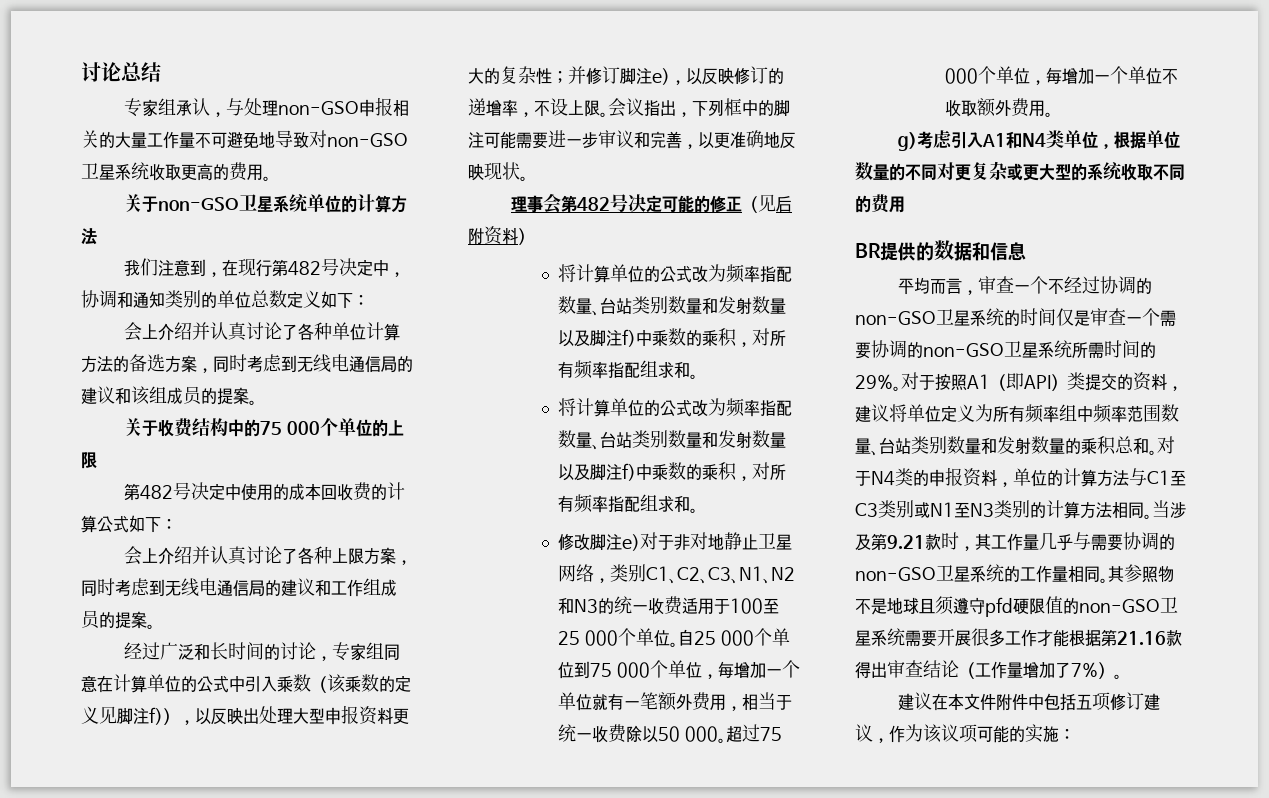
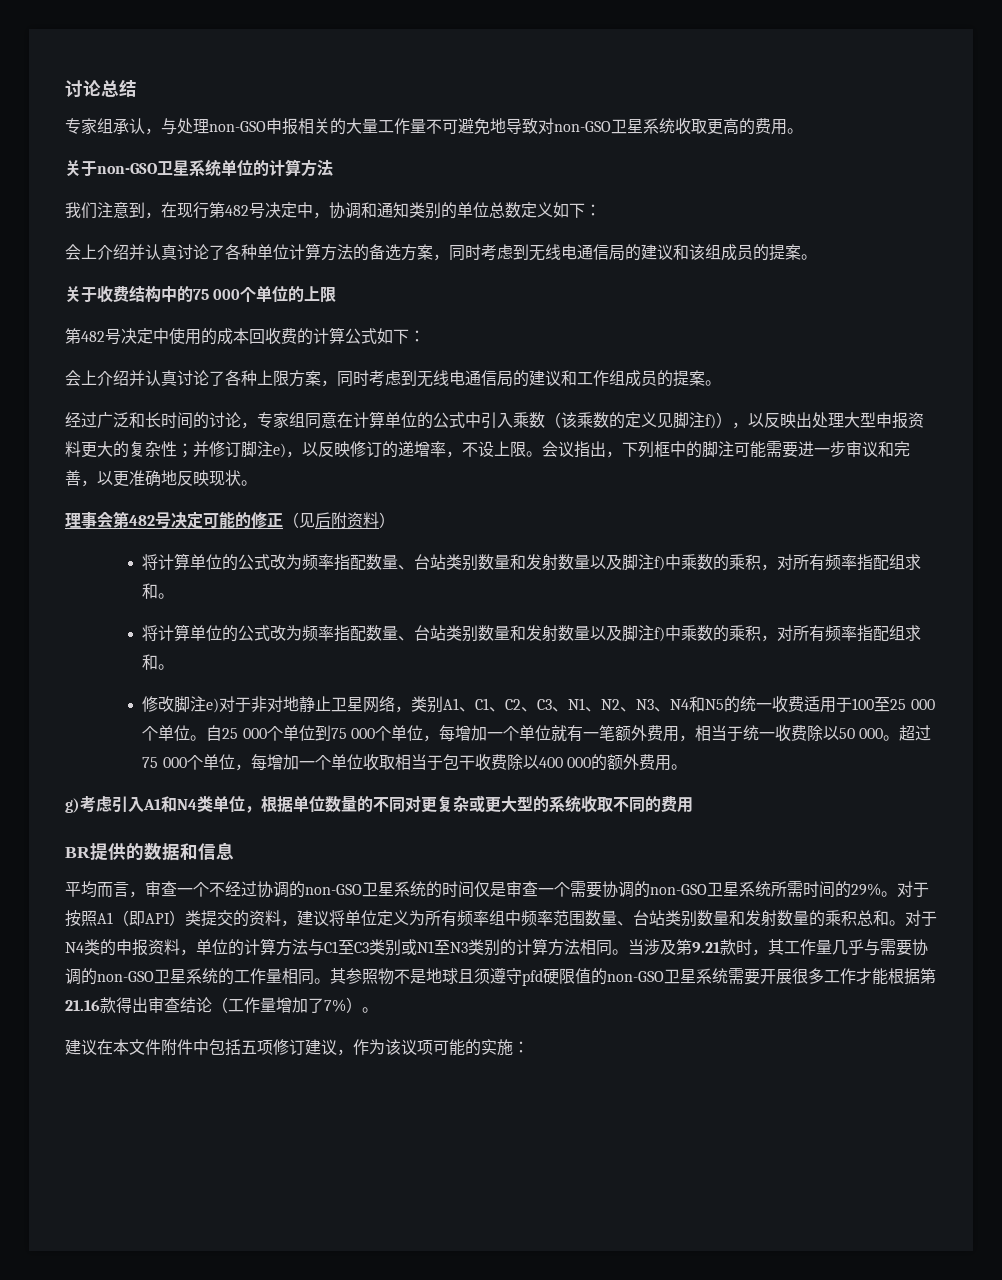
- 修改脚注e)对于非对地静止卫星网络，类别C1、C2、C3、N1、N2和N3的统一收费适用于100至25 000个单位。
+ 修改脚注e)对于非对地静止卫星网络，类别A1、C1、C2、C3、N1、N2、N3、N4和N5的统一收费适用于100至25 000个单位。
- 超过75 000个单位，每增加一个单位不收取额外费用。
+ 超过75 000个单位，每增加一个单位收取相当于包干收费除以400 000的额外费用。

